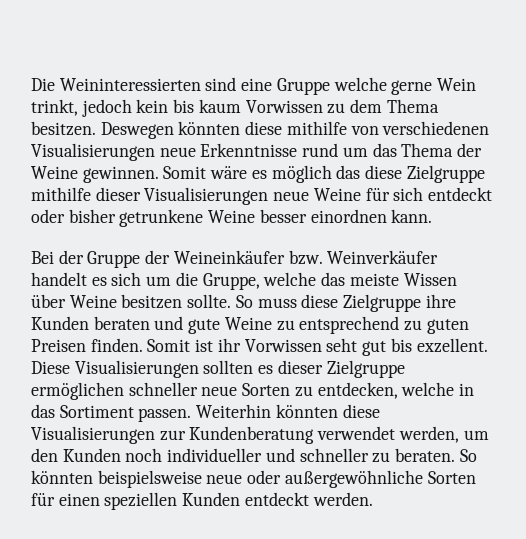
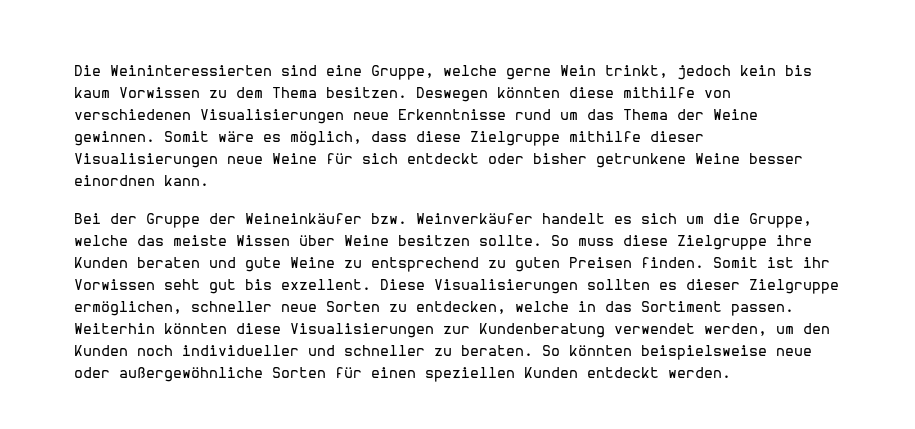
- Die Weininteressierten sind eine Gruppe welche gerne Wein trinkt, jedoch kein bis kaum Vorwissen zu dem Thema besitzen.
+ Die Weininteressierten sind eine Gruppe, welche gerne Wein trinkt, jedoch kein bis kaum Vorwissen zu dem Thema besitzen.
- Somit wäre es möglich das diese Zielgruppe mithilfe dieser Visualisierungen neue Weine für sich entdeckt oder bisher getrunkene Weine besser einordnen kann.
+ Somit wäre es möglich, dass diese Zielgruppe mithilfe dieser Visualisierungen neue Weine für sich entdeckt oder bisher getrunkene Weine besser einordnen kann.
- Diese Visualisierungen sollten es dieser Zielgruppe ermöglichen schneller neue Sorten zu entdecken, welche in das Sortiment passen.
+ Diese Visualisierungen sollten es dieser Zielgruppe ermöglichen, schneller neue Sorten zu entdecken, welche in das Sortiment passen.

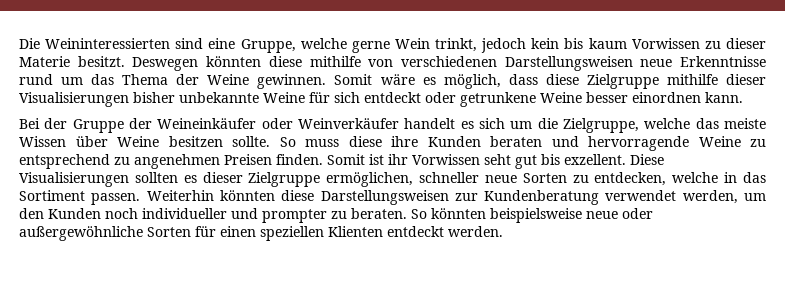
- Die Weininteressierten sind eine Gruppe, welche gerne Wein trinkt, jedoch kein bis kaum Vorwissen zu dem Thema besitzen.
+ Die Weininteressierten sind eine Gruppe, welche gerne Wein trinkt, jedoch kein bis kaum Vorwissen zu dieser Materie besitzt.
- Deswegen könnten diese mithilfe von verschiedenen Visualisierungen neue Erkenntnisse rund um das Thema der Weine gewinnen.
+ Deswegen könnten diese mithilfe von verschiedenen Darstellungsweisen neue Erkenntnisse rund um das Thema der Weine gewinnen.
- Somit wäre es möglich, dass diese Zielgruppe mithilfe dieser Visualisierungen neue Weine für sich entdeckt oder bisher getrunkene Weine besser einordnen kann.
+ Somit wäre es möglich, dass diese Zielgruppe mithilfe dieser Visualisierungen bisher unbekannte Weine für sich entdeckt oder getrunkene Weine besser einordnen kann.
- Bei der Gruppe der Weineinkäufer bzw. Weinverkäufer handelt es sich um die Gruppe, welche das meiste Wissen über Weine besitzen sollte.
+ Bei der Gruppe der Weineinkäufer oder Weinverkäufer handelt es sich um die Zielgruppe, welche das meiste Wissen über Weine besitzen sollte.
- So muss diese Zielgruppe ihre Kunden beraten und gute Weine zu entsprechend zu guten Preisen finden.
+ So muss diese ihre Kunden beraten und hervorragende Weine zu entsprechend zu angenehmen Preisen finden.
- Weiterhin könnten diese Visualisierungen zur Kundenberatung verwendet werden, um den Kunden noch individueller und schneller zu beraten.
+ Weiterhin könnten diese Darstellungsweisen zur Kundenberatung verwendet werden, um den Kunden noch individueller und prompter zu beraten.
- So könnten beispielsweise neue oder außergewöhnliche Sorten für einen speziellen Kunden entdeckt werden.
+ So könnten beispielsweise neue oder außergewöhnliche Sorten für einen speziellen Klienten entdeckt werden.

